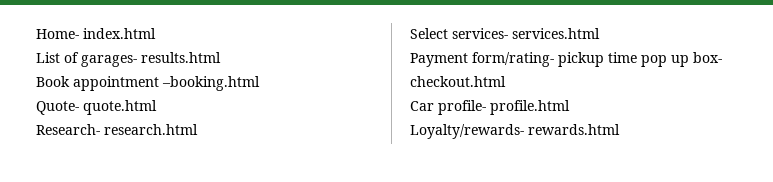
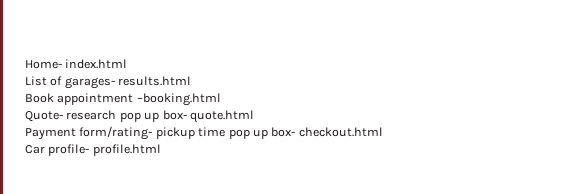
- Quote- quote.html
- Research- research.html
- Select services- services.html
+ Quote- research pop up box- quote.html
- Loyalty/rewards- rewards.html

